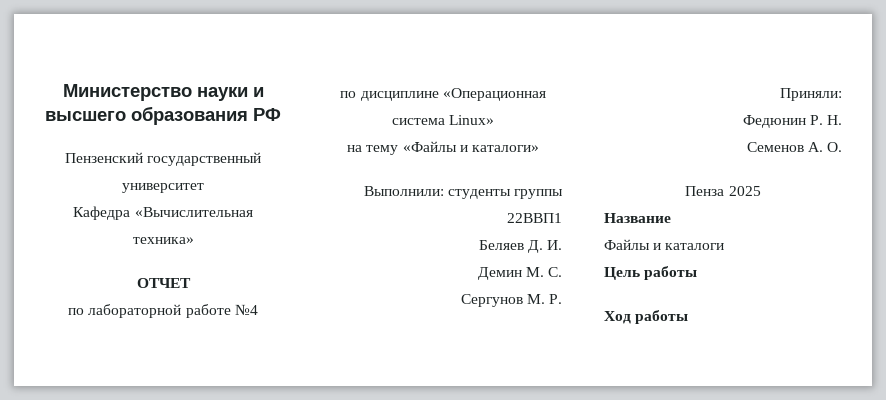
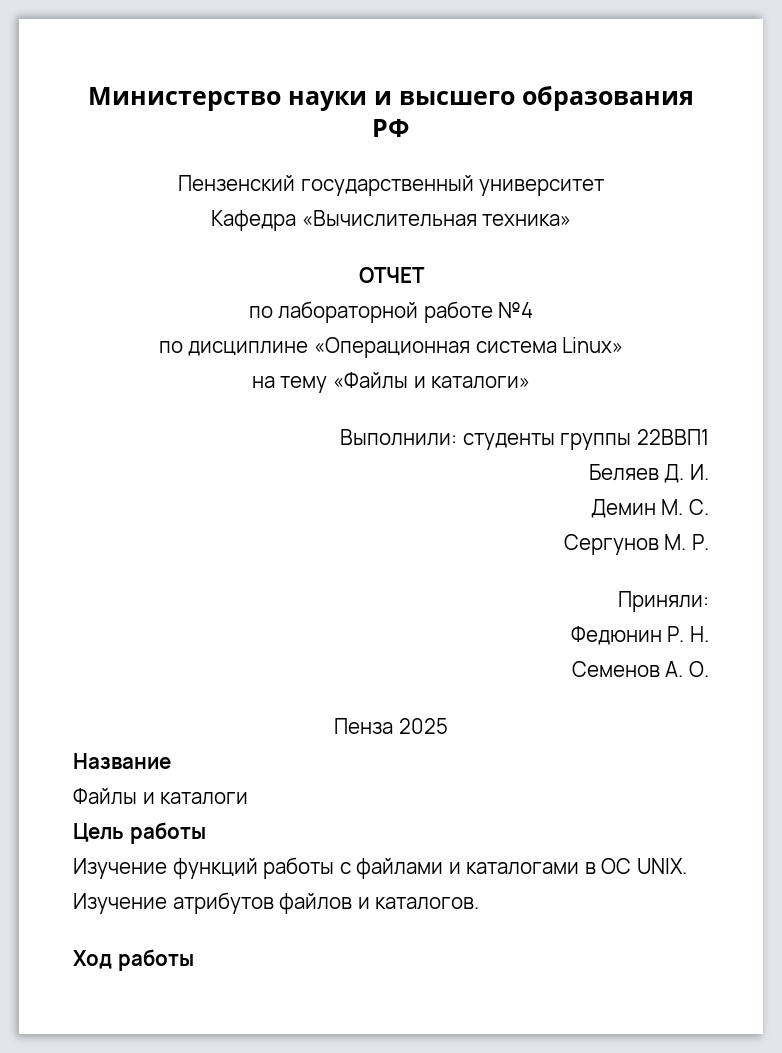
+ Изучение функций работы с файлами и каталогами в ОС UNIX. Изучение атрибутов файлов и каталогов.

